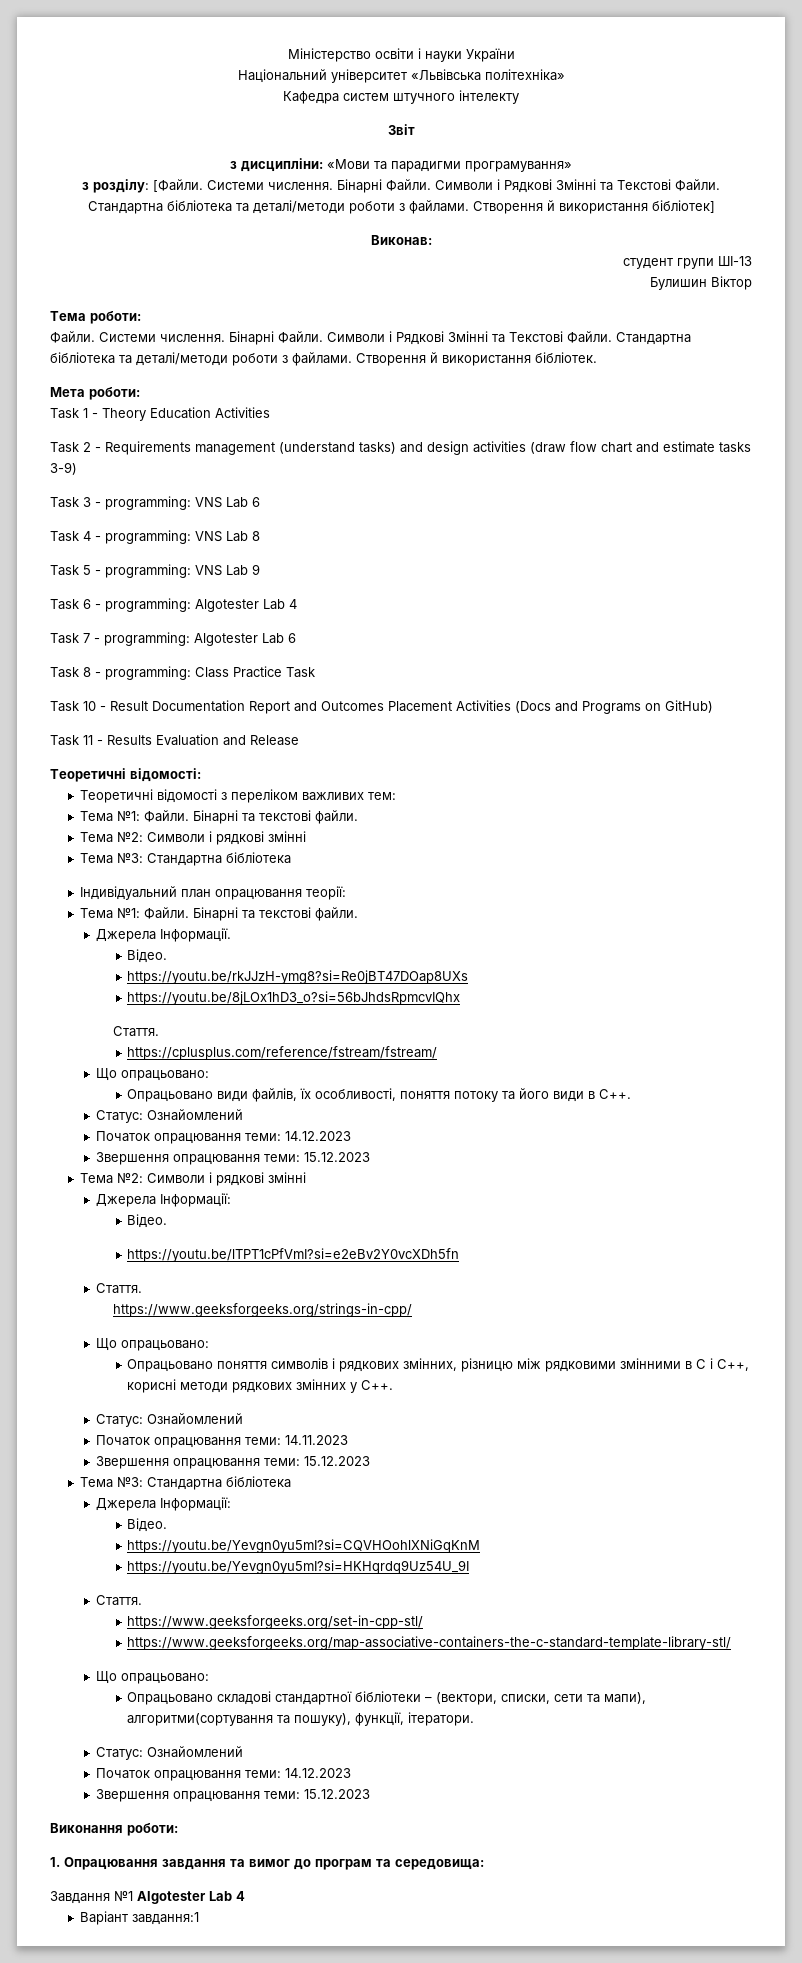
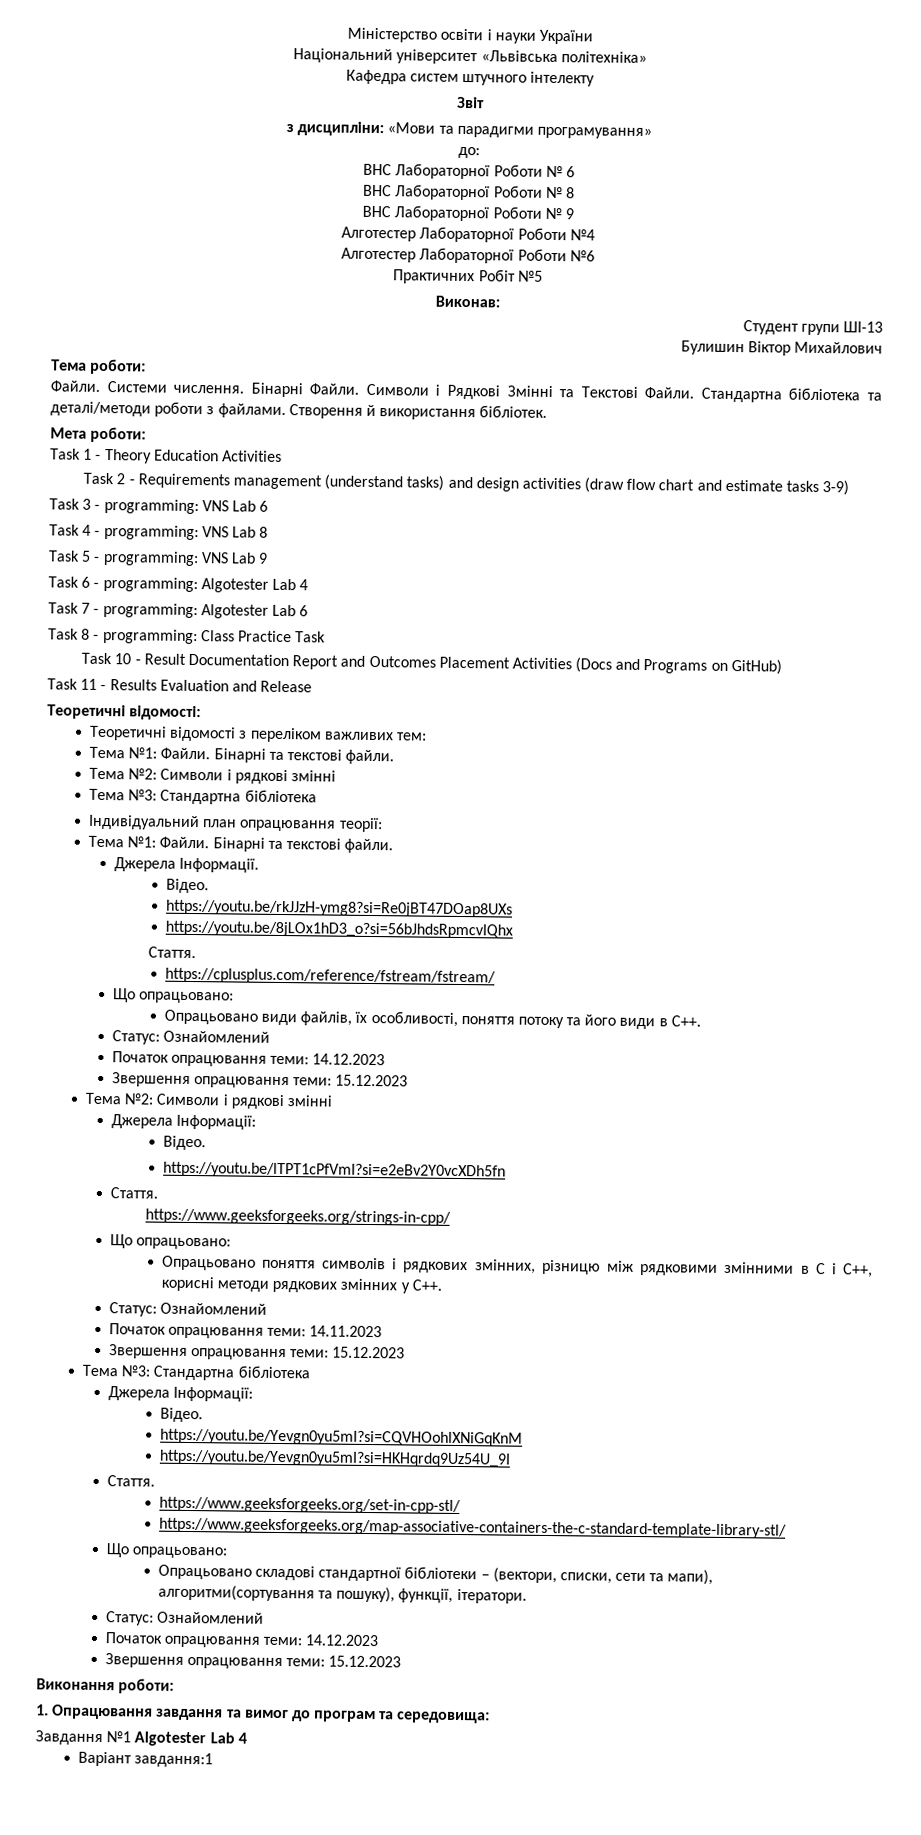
- з розділу: [Файли. Системи числення. Бінарні Файли. Символи і Рядкові Змінні та Текстові Файли. Стандартна бібліотека та деталі/методи роботи з файлами. Створення й використання бібліотек]
+ до:
+ ВНС Лабораторної Роботи № 6
+ ВНС Лабораторної Роботи № 8
+ ВНС Лабораторної Роботи № 9
+ Алготестер Лабораторної Роботи №4
+ Алготестер Лабораторної Роботи №6
+ Практичних Робіт №5
- студент групи ШІ-13
+ Студент групи ШІ-13
- Булишин Віктор
+ Булишин Віктор Михайлович

